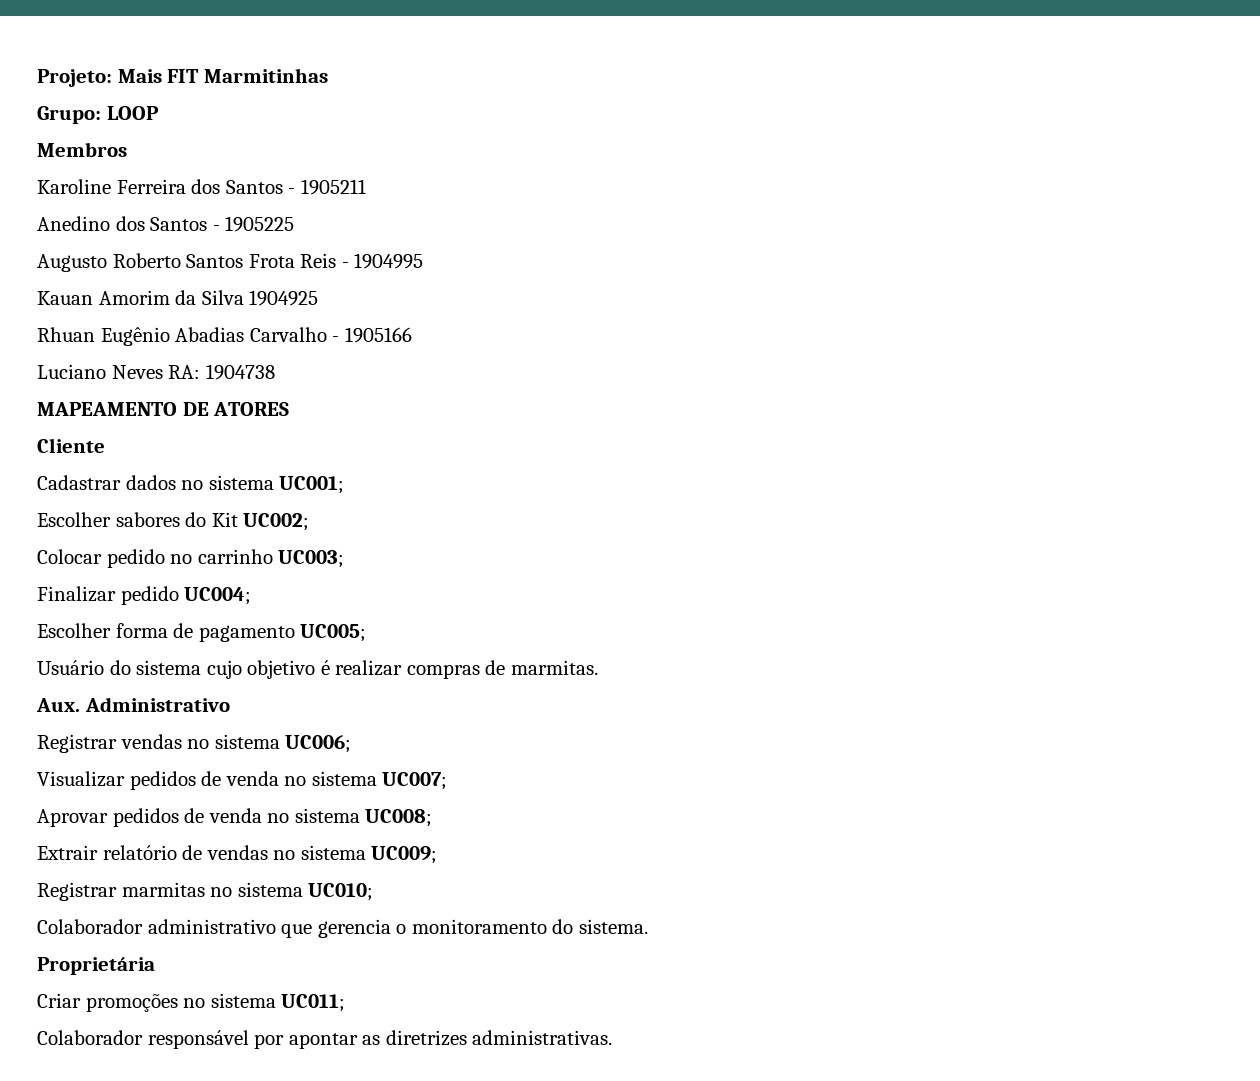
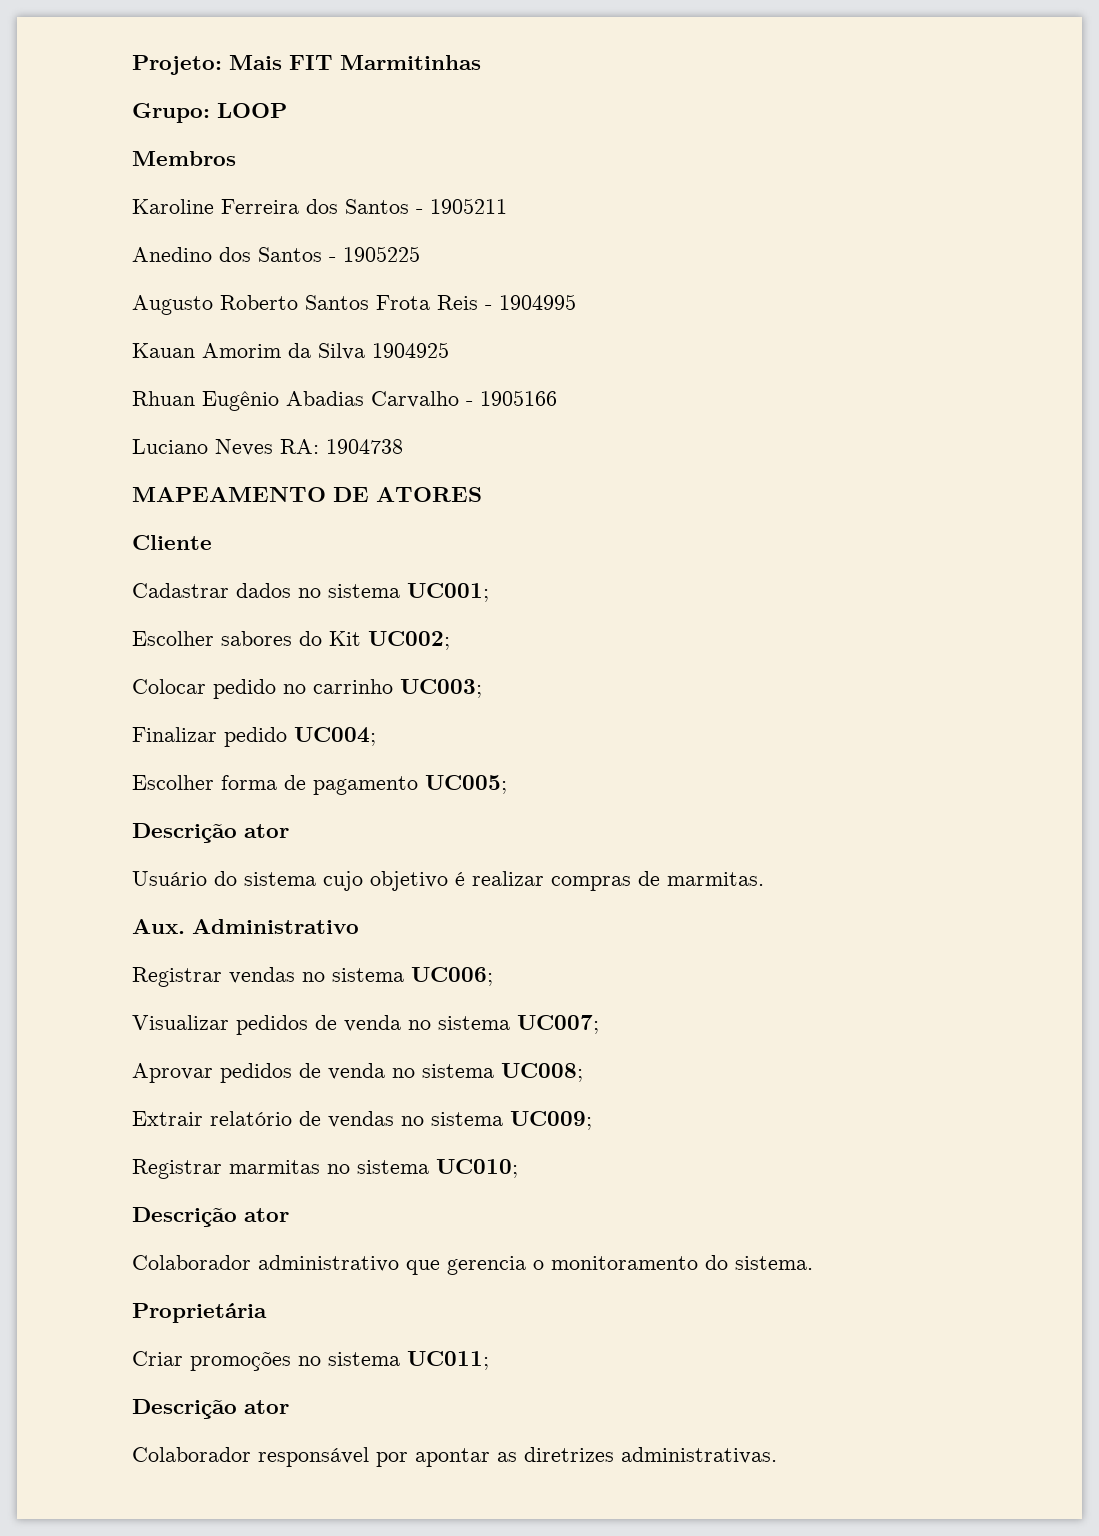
  Escolher forma de pagamento UC005;
+ Descrição ator
  Registrar marmitas no sistema UC010;
+ Descrição ator
  Criar promoções no sistema UC011;
+ Descrição ator

